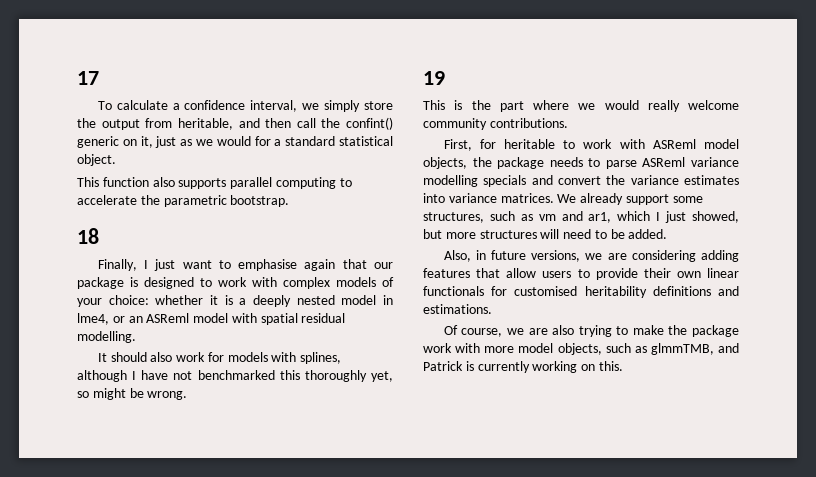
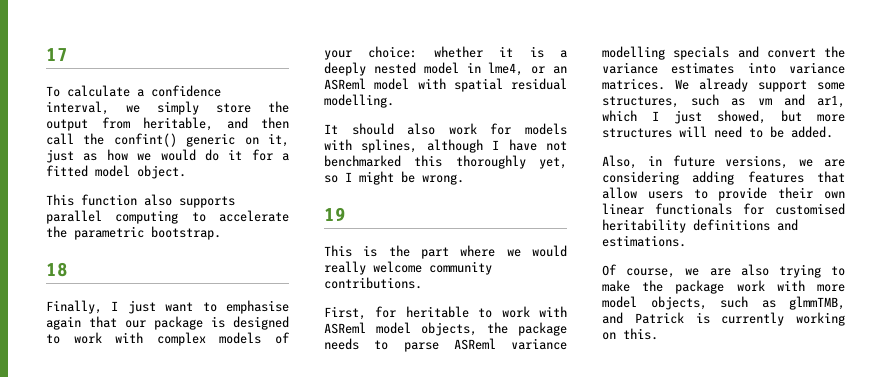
- To calculate a confidence interval, we simply store the output from heritable, and then call the confint() generic on it, just as we would for a standard statistical object.
+ To calculate a confidence interval, we simply store the output from heritable, and then call the confint() generic on it, just as how we would do it for a fitted model object.
- It should also work for models with splines, although I have not benchmarked this thoroughly yet, so might be wrong.
+ It should also work for models with splines, although I have not benchmarked this thoroughly yet, so I might be wrong.

